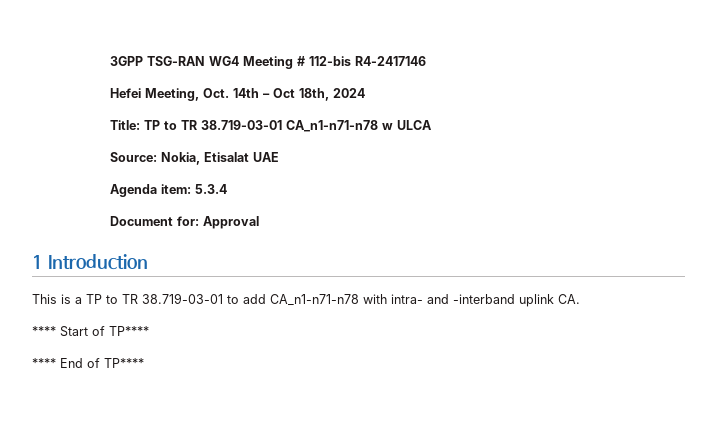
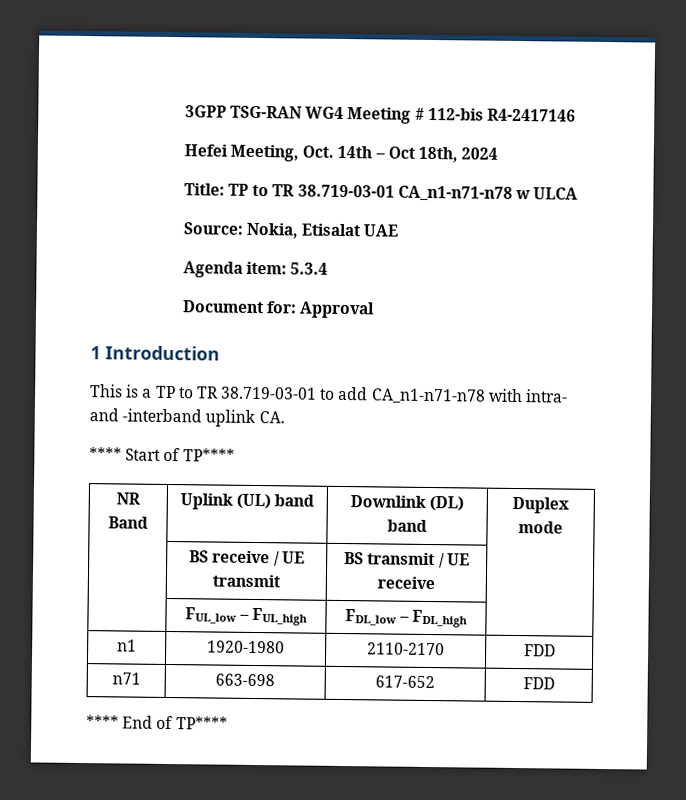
+ NR Band | Uplink (UL) band | Downlink (DL) band | Duplex mode
+ | BS receive / UE transmit | BS transmit / UE receive |
+ | FUL_low – FUL_high | FDL_low – FDL_high |
+ n1 | 1920-1980 | 2110-2170 | FDD
+ n71 | 663-698 | 617-652 | FDD

